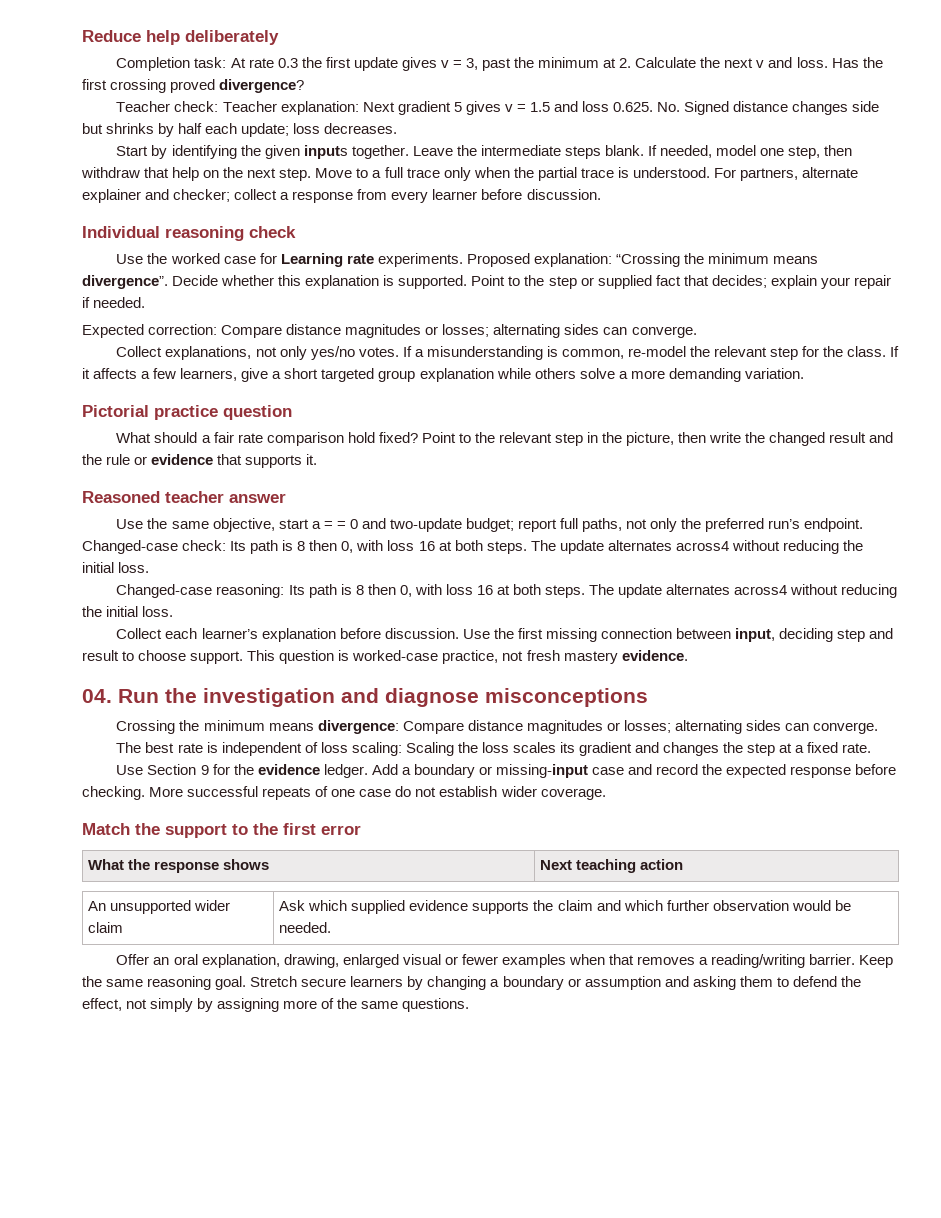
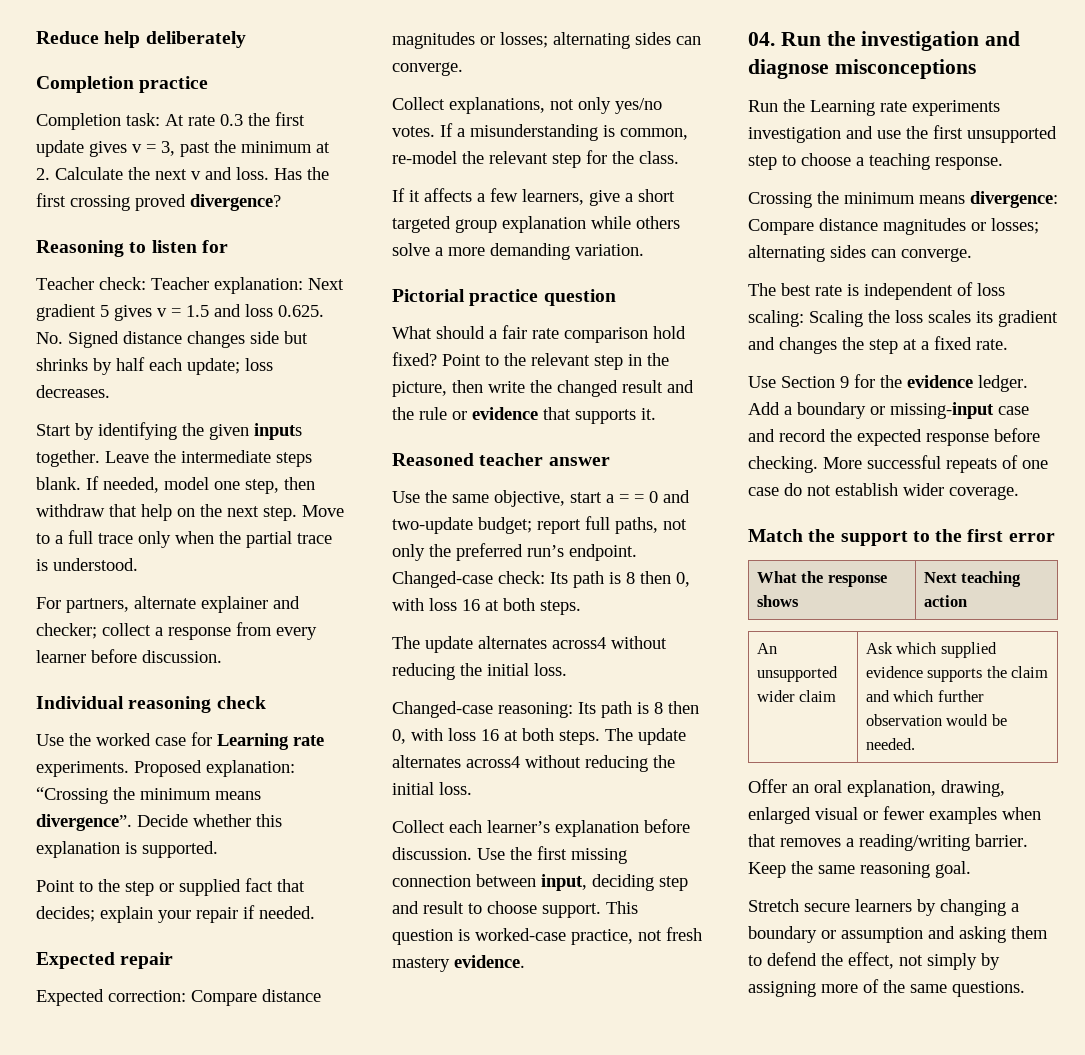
+ Completion practice
+ Reasoning to listen for
- Move to a full trace only when the partial trace is understood. For partners, alternate explainer and checker; collect a response from every learner before discussion.
+ Move to a full trace only when the partial trace is understood.
+ For partners, alternate explainer and checker; collect a response from every learner before discussion.
- Decide whether this explanation is supported. Point to the step or supplied fact that decides; explain your repair if needed.
+ Decide whether this explanation is supported.
+ Point to the step or supplied fact that decides; explain your repair if needed.
+ Expected repair
- If a misunderstanding is common, re-model the relevant step for the class. If it affects a few learners, give a short targeted group explanation while others solve a more demanding variation.
+ If a misunderstanding is common, re-model the relevant step for the class.
+ If it affects a few learners, give a short targeted group explanation while others solve a more demanding variation.
- Changed-case check: Its path is 8 then 0, with loss 16 at both steps. The update alternates across4 without reducing the initial loss.
+ Changed-case check: Its path is 8 then 0, with loss 16 at both steps.
+ The update alternates across4 without reducing the initial loss.
+ Run the Learning rate experiments investigation and use the first unsupported step to choose a teaching response.
- Keep the same reasoning goal. Stretch secure learners by changing a boundary or assumption and asking them to defend the effect, not simply by assigning more of the same questions.
+ Keep the same reasoning goal.
+ Stretch secure learners by changing a boundary or assumption and asking them to defend the effect, not simply by assigning more of the same questions.

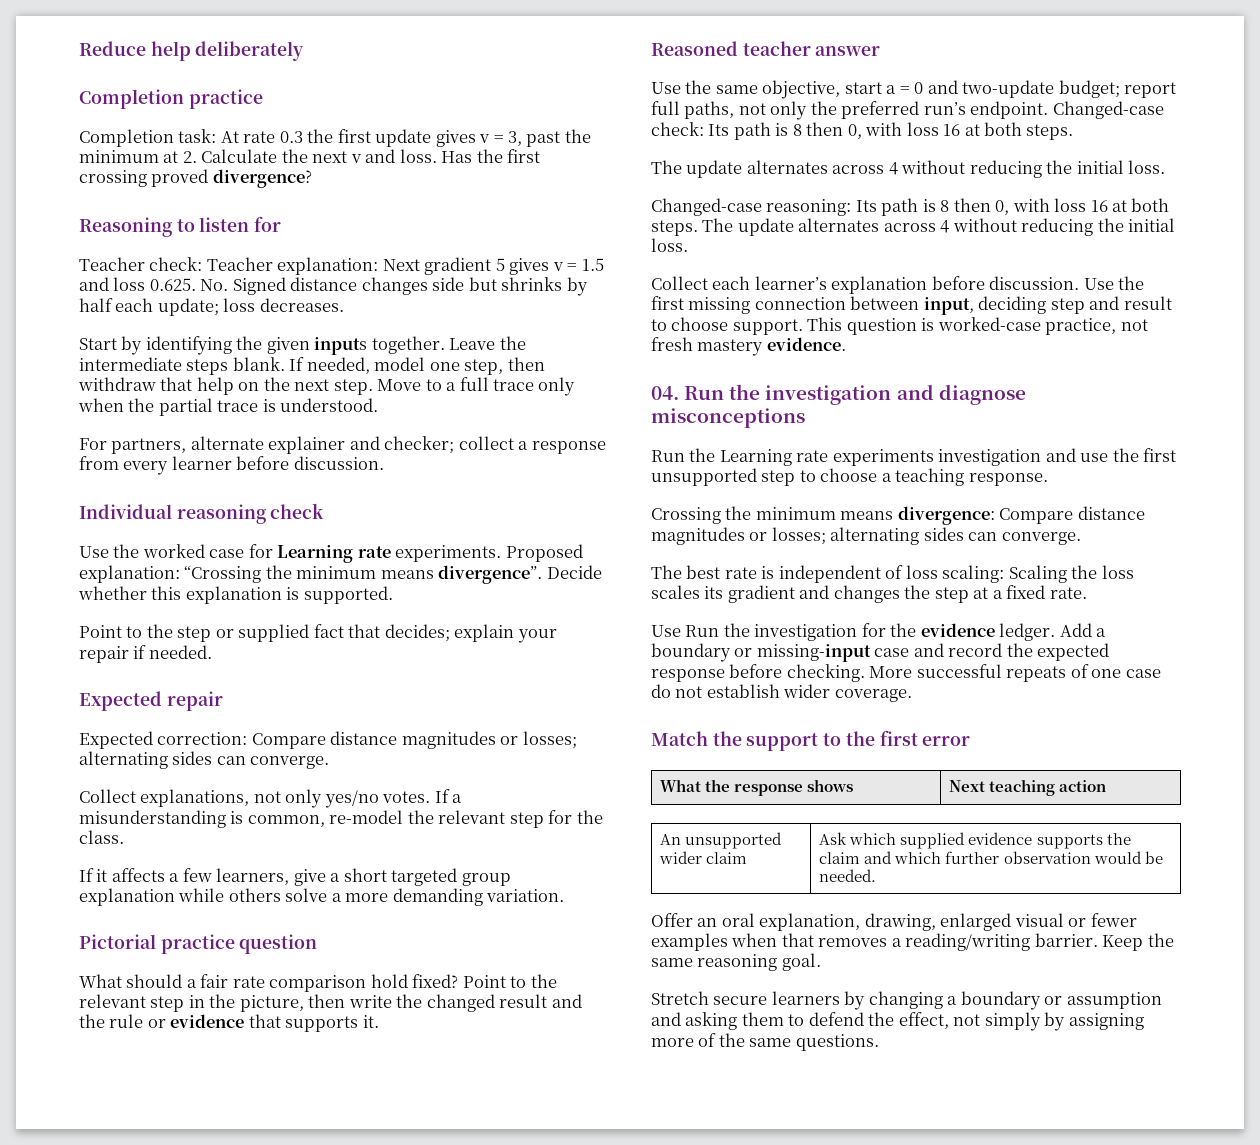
- Use the same objective, start a = = 0 and two-update budget; report full paths, not only the preferred run’s endpoint.
+ Use the same objective, start a = 0 and two-update budget; report full paths, not only the preferred run’s endpoint.
  Changed-case check: Its path is 8 then 0, with loss 16 at both steps.
- The update alternates across4 without reducing the initial loss.
+ The update alternates across 4 without reducing the initial loss.
- Changed-case reasoning: Its path is 8 then 0, with loss 16 at both steps. The update alternates across4 without reducing the initial loss.
+ Changed-case reasoning: Its path is 8 then 0, with loss 16 at both steps. The update alternates across 4 without reducing the initial loss.
- Use Section 9 for the evidence ledger.
+ Use Run the investigation for the evidence ledger.

